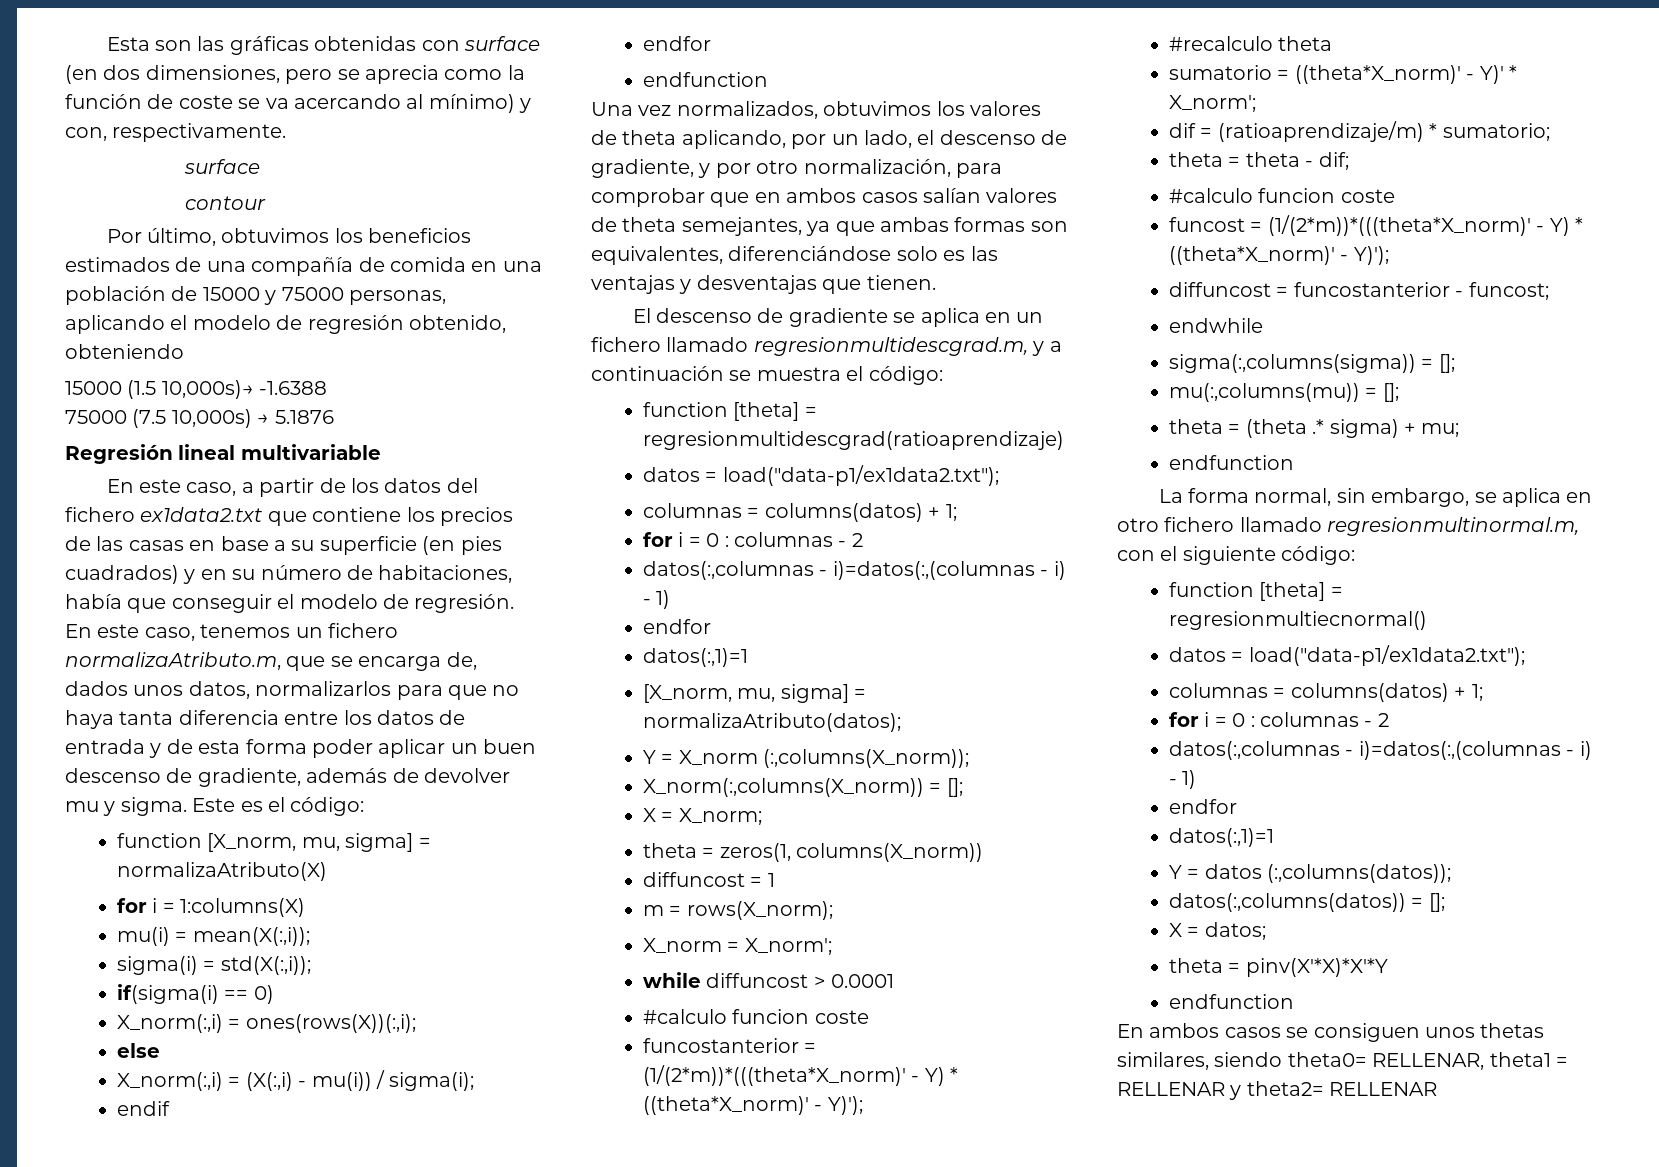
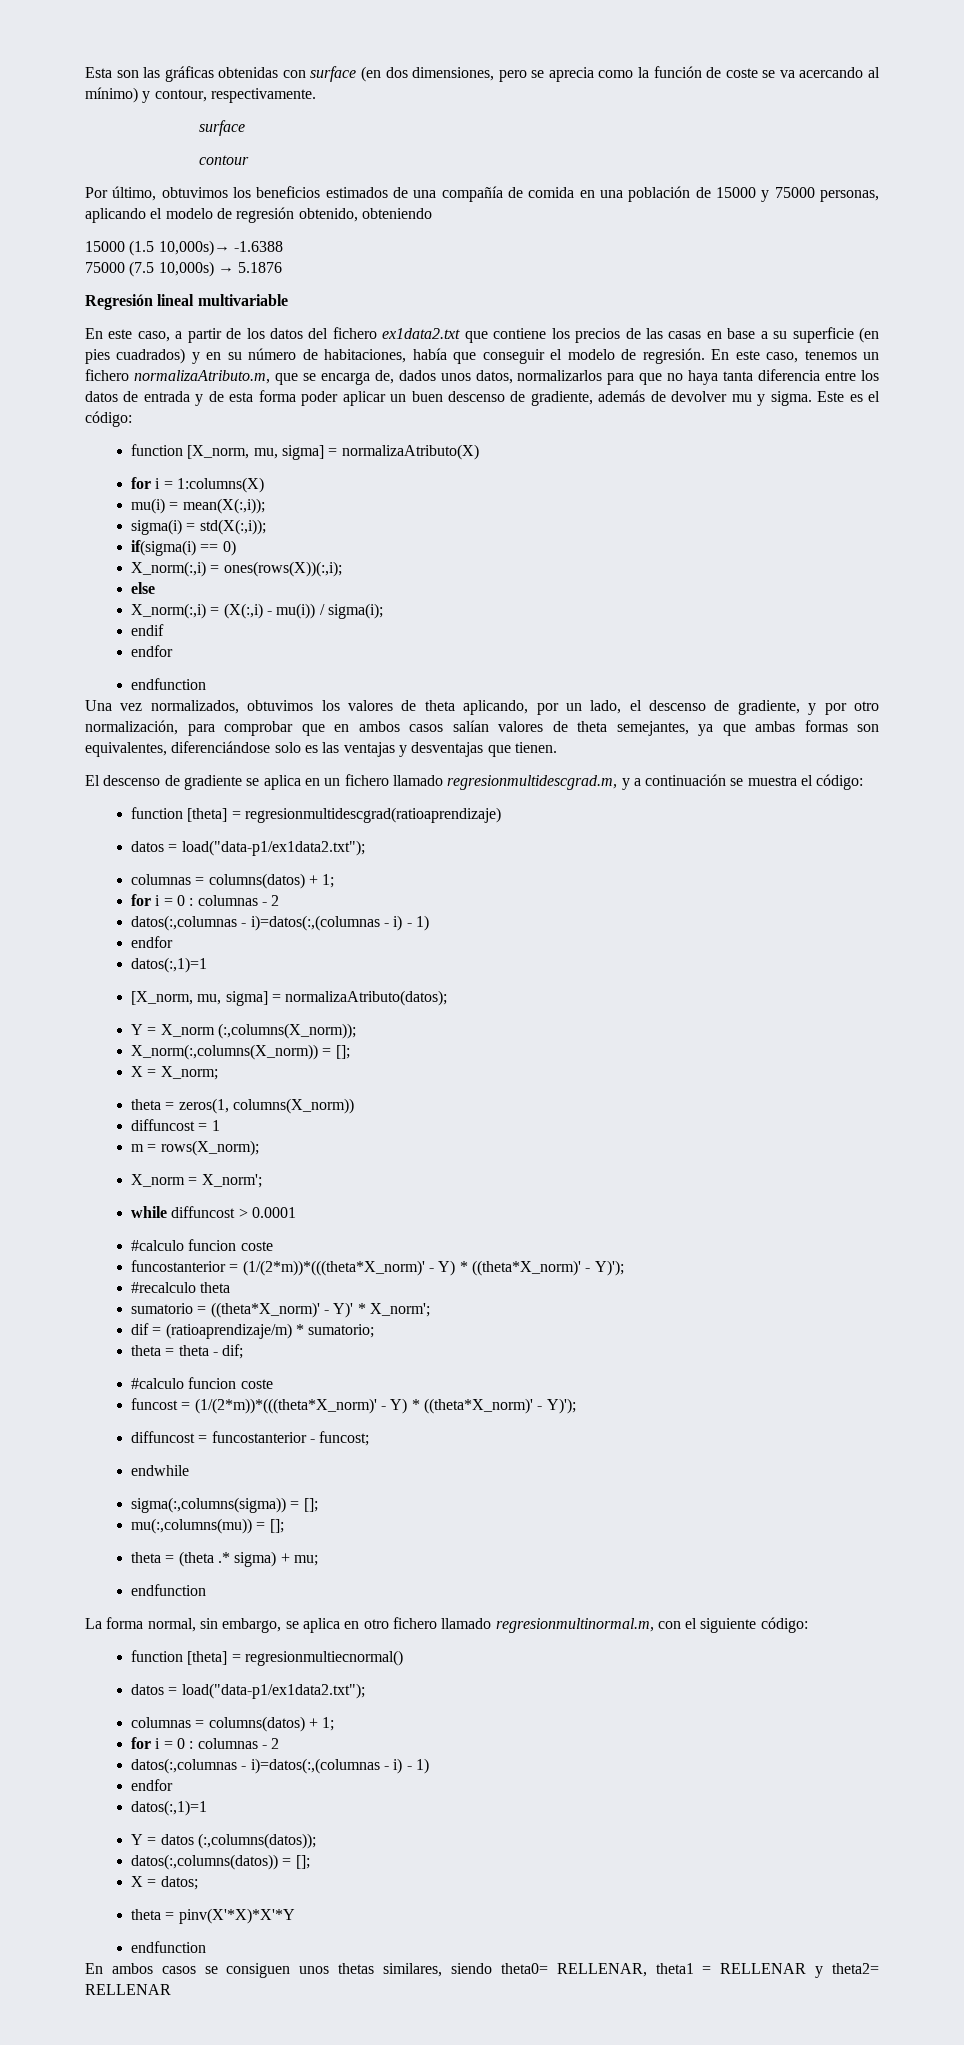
- Esta son las gráficas obtenidas con surface (en dos dimensiones, pero se aprecia como la función de coste se va acercando al mínimo) y con, respectivamente.
+ Esta son las gráficas obtenidas con surface (en dos dimensiones, pero se aprecia como la función de coste se va acercando al mínimo) y contour, respectivamente.

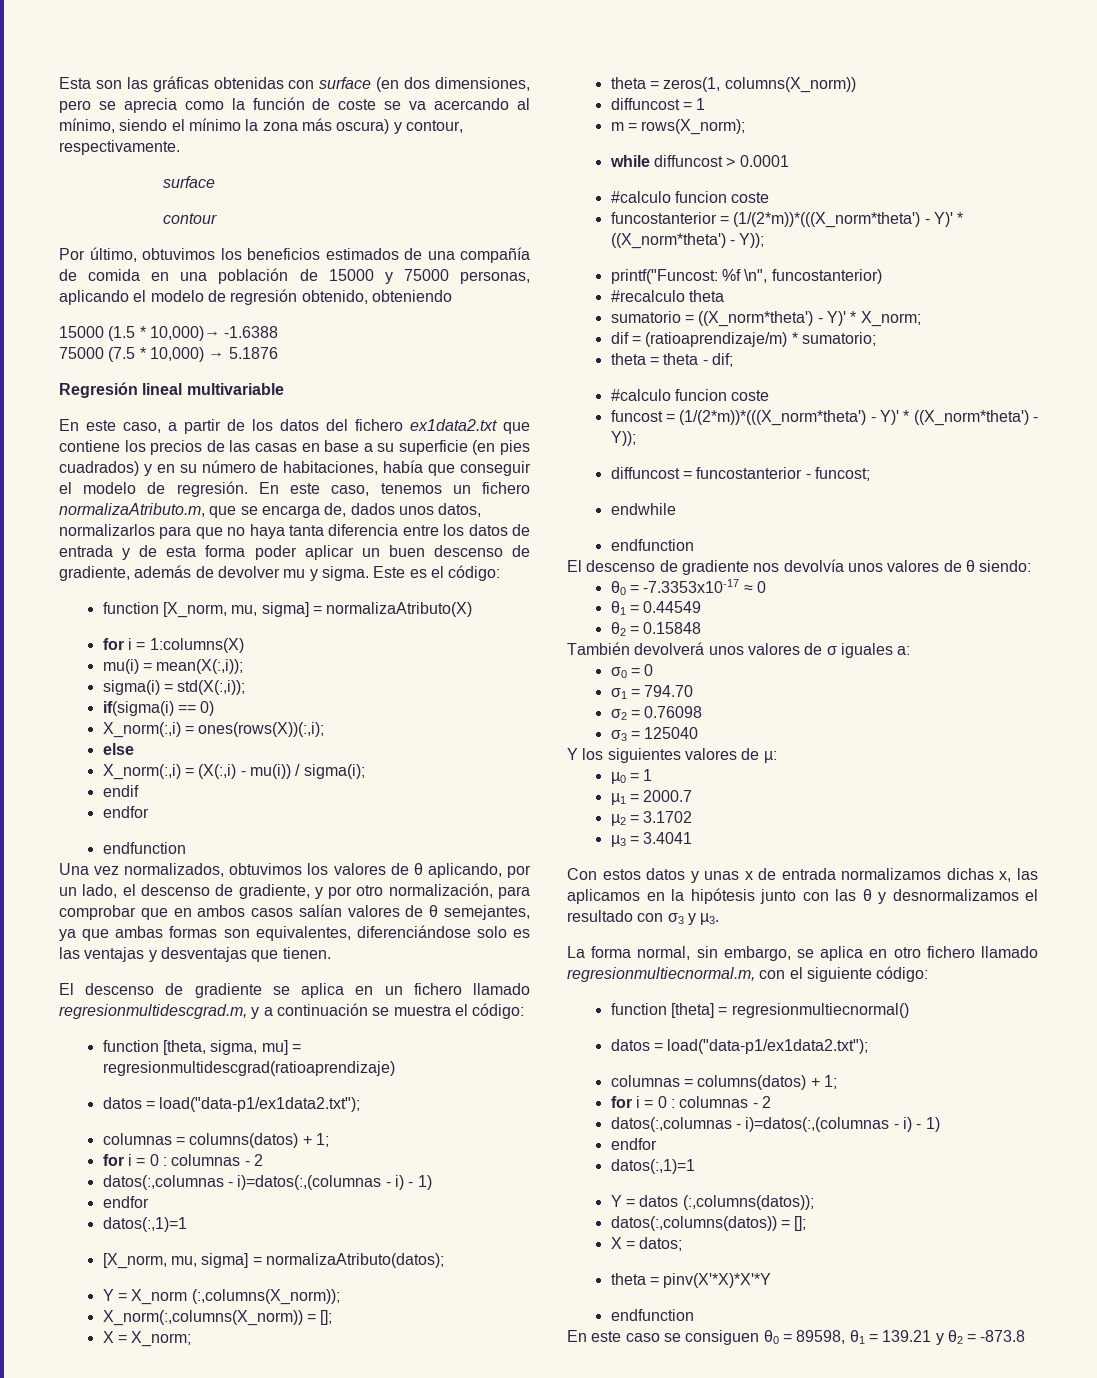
- Esta son las gráficas obtenidas con surface (en dos dimensiones, pero se aprecia como la función de coste se va acercando al mínimo) y contour, respectivamente.
+ Esta son las gráficas obtenidas con surface (en dos dimensiones, pero se aprecia como la función de coste se va acercando al mínimo, siendo el mínimo la zona más oscura) y contour, respectivamente.
- 15000 (1.5 10,000s)→ -1.6388
+ 15000 (1.5 * 10,000)→ -1.6388
- 75000 (7.5 10,000s) → 5.1876
+ 75000 (7.5 * 10,000) → 5.1876
- Una vez normalizados, obtuvimos los valores de theta aplicando, por un lado, el descenso de gradiente, y por otro normalización, para comprobar que en ambos casos salían valores de theta semejantes, ya que ambas formas son equivalentes, diferenciándose solo es las ventajas y desventajas que tienen.
+ Una vez normalizados, obtuvimos los valores de θ aplicando, por un lado, el descenso de gradiente, y por otro normalización, para comprobar que en ambos casos salían valores de θ semejantes, ya que ambas formas son equivalentes, diferenciándose solo es las ventajas y desventajas que tienen.
- function [theta] = regresionmultidescgrad(ratioaprendizaje)
+ function [theta, sigma, mu] = regresionmultidescgrad(ratioaprendizaje)
- X_norm = X_norm';
- funcostanterior = (1/(2*m))*(((theta*X_norm)' - Y) * ((theta*X_norm)' - Y)');
+ funcostanterior = (1/(2*m))*(((X_norm*theta') - Y)' * ((X_norm*theta') - Y));
+ printf("Funcost: %f \n", funcostanterior)
- sumatorio = ((theta*X_norm)' - Y)' * X_norm';
+ sumatorio = ((X_norm*theta') - Y)' * X_norm;
- funcost = (1/(2*m))*(((theta*X_norm)' - Y) * ((theta*X_norm)' - Y)');
+ funcost = (1/(2*m))*(((X_norm*theta') - Y)' * ((X_norm*theta') - Y));
  endwhile
- sigma(:,columns(sigma)) = [];
- mu(:,columns(mu)) = [];
- theta = (theta .* sigma) + mu;
  endfunction
+ El descenso de gradiente nos devolvía unos valores de θ siendo:
+ θ0 = -7.3353x10-17 ≈ 0
+ θ1 = 0.44549
+ θ2 = 0.15848
+ También devolverá unos valores de σ iguales a:
+ σ0 = 0
+ σ1 = 794.70
+ σ2 = 0.76098
+ σ3 = 125040
+ Y los siguientes valores de µ:
+ µ0 = 1
+ µ1 = 2000.7
+ µ2 = 3.1702
+ µ3 = 3.4041
+ Con estos datos y unas x de entrada normalizamos dichas x, las aplicamos en la hipótesis junto con las θ y desnormalizamos el resultado con σ3 y µ3.
- La forma normal, sin embargo, se aplica en otro fichero llamado regresionmultinormal.m, con el siguiente código:
+ La forma normal, sin embargo, se aplica en otro fichero llamado regresionmultiecnormal.m, con el siguiente código:
- En ambos casos se consiguen unos thetas similares, siendo theta0= RELLENAR, theta1 = RELLENAR y theta2= RELLENAR
+ En este caso se consiguen θ0 = 89598, θ1 = 139.21 y θ2 = -873.8

